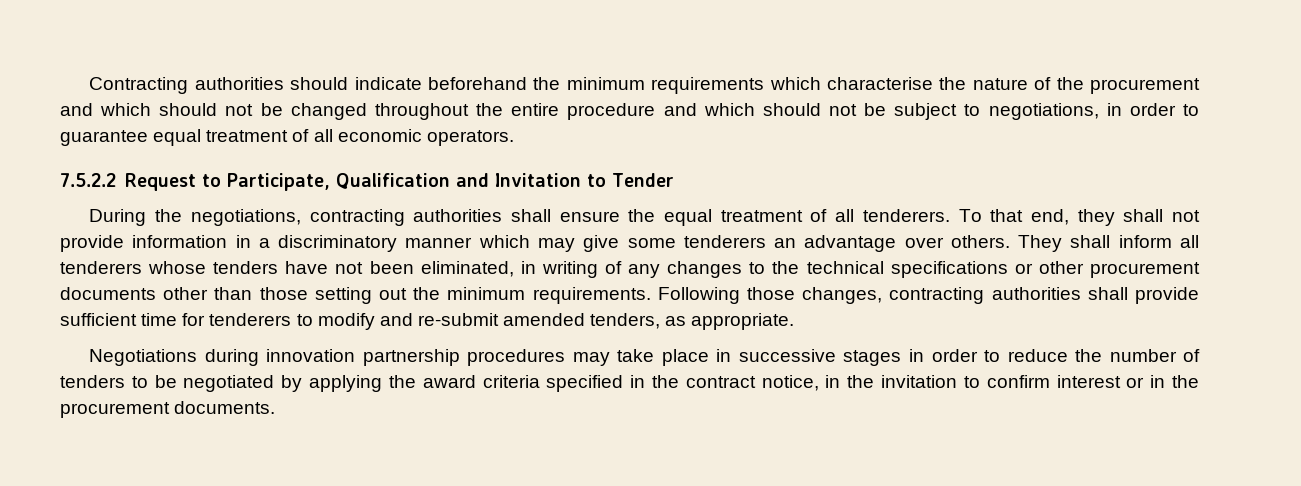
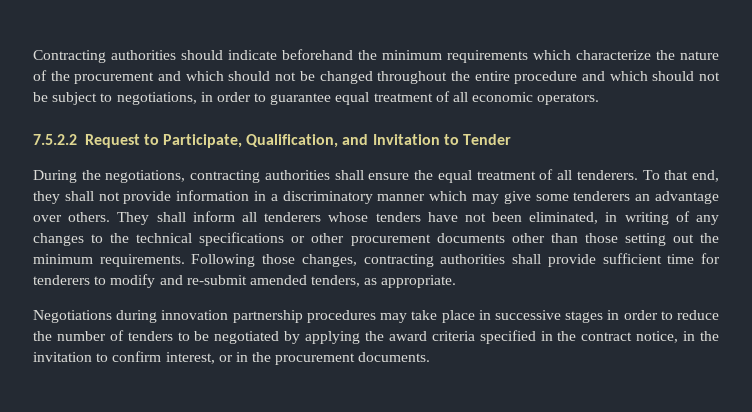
- Contracting authorities should indicate beforehand the minimum requirements which characterise the nature of the procurement and which should not be changed throughout the entire procedure and which should not be subject to negotiations, in order to guarantee equal treatment of all economic operators.
+ Contracting authorities should indicate beforehand the minimum requirements which characterize the nature of the procurement and which should not be changed throughout the entire procedure and which should not be subject to negotiations, in order to guarantee equal treatment of all economic operators.
- 7.5.2.2 Request to Participate, Qualification and Invitation to Tender
+ 7.5.2.2 Request to Participate, Qualification, and Invitation to Tender
- Negotiations during innovation partnership procedures may take place in successive stages in order to reduce the number of tenders to be negotiated by applying the award criteria specified in the contract notice, in the invitation to confirm interest or in the procurement documents.
+ Negotiations during innovation partnership procedures may take place in successive stages in order to reduce the number of tenders to be negotiated by applying the award criteria specified in the contract notice, in the invitation to confirm interest, or in the procurement documents.

